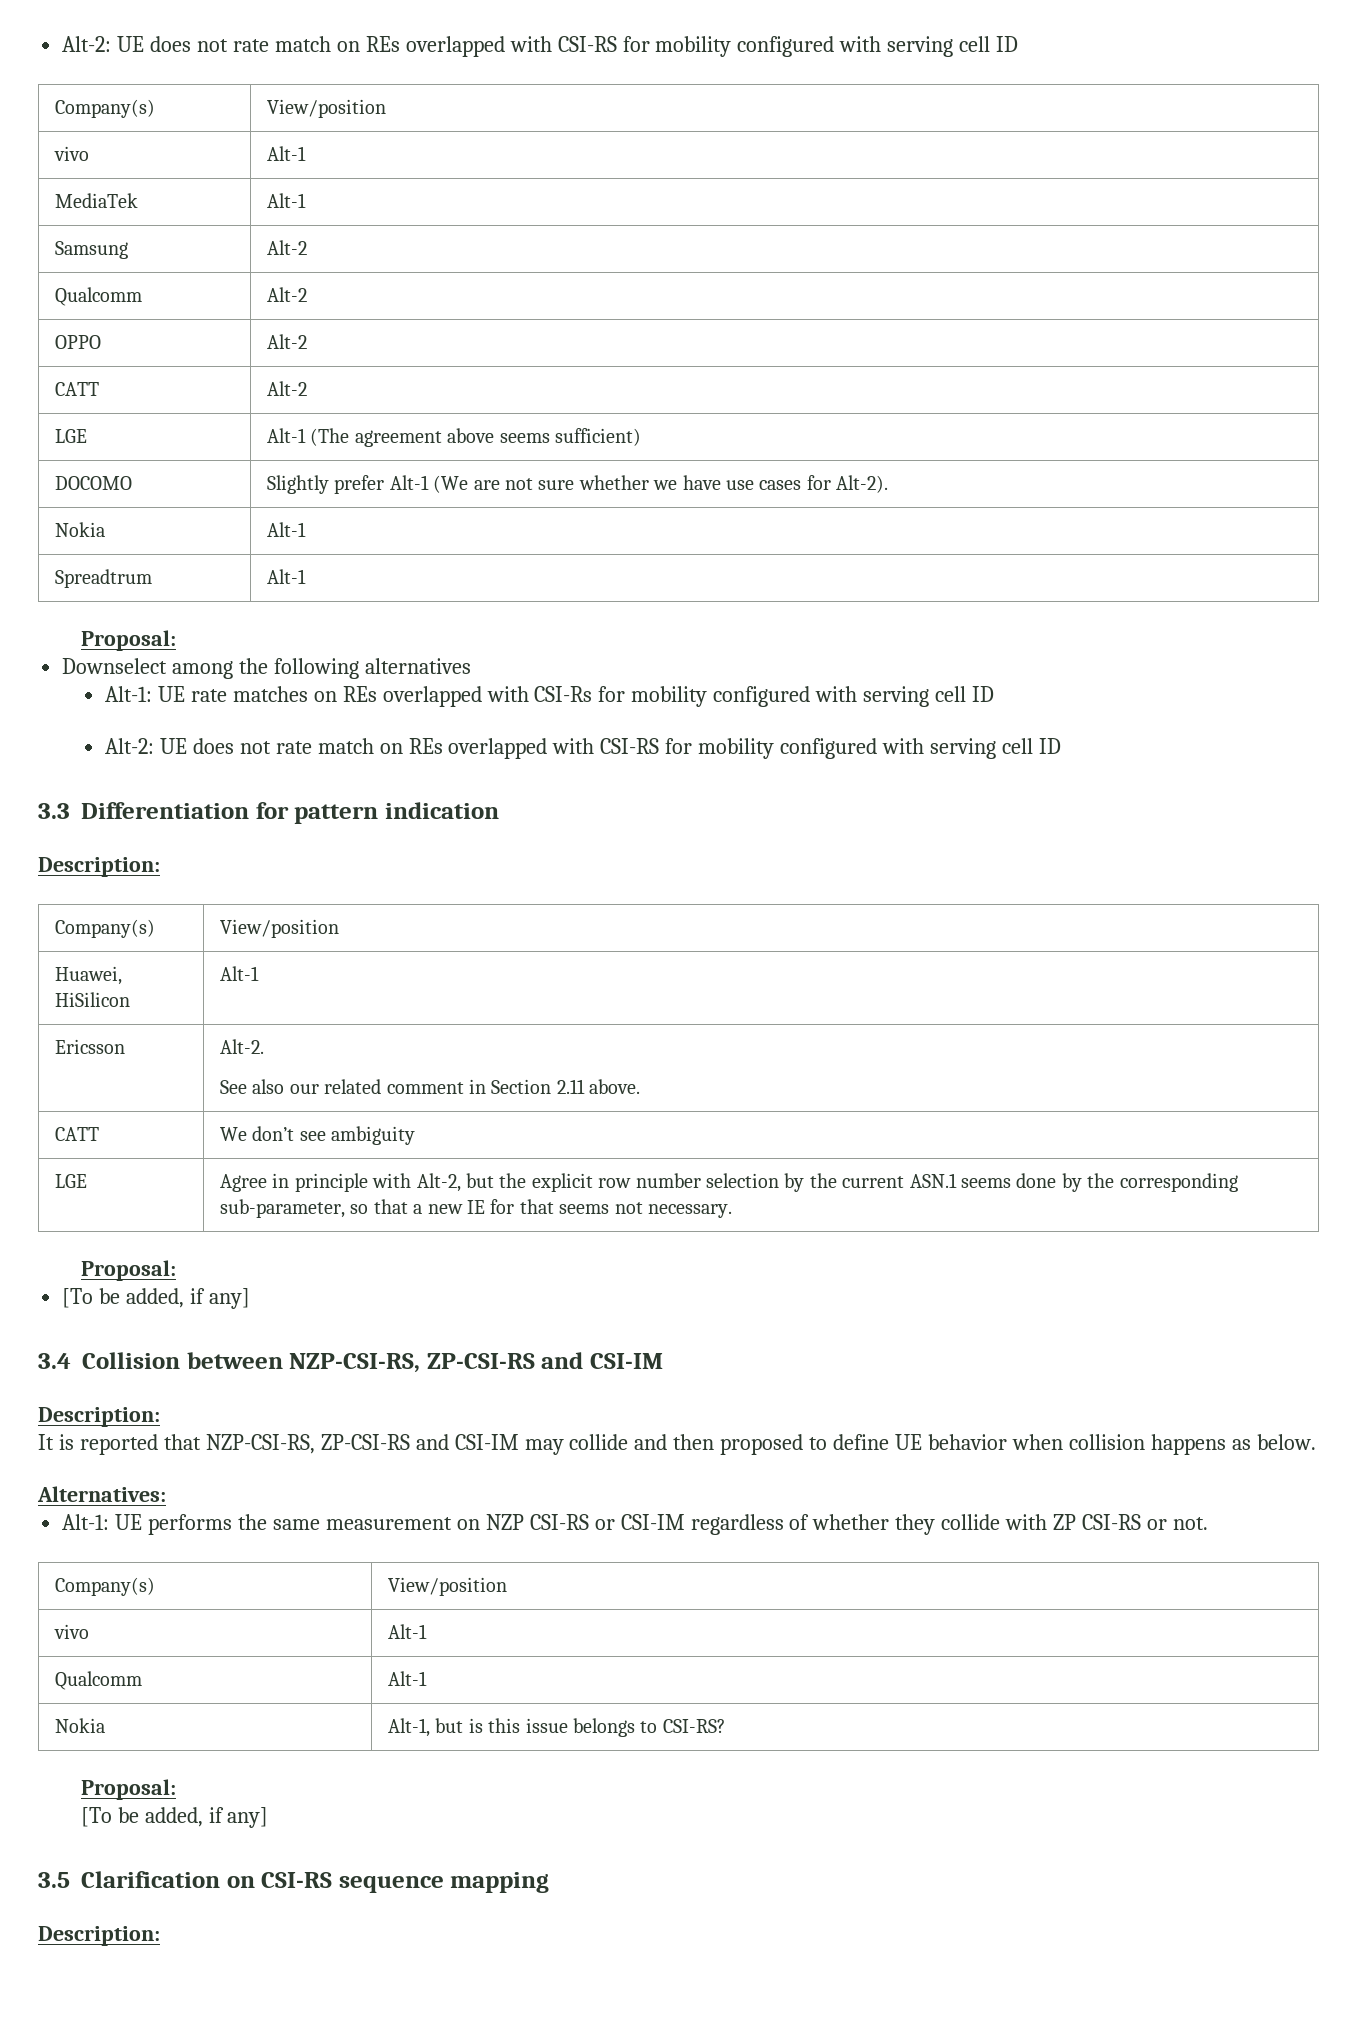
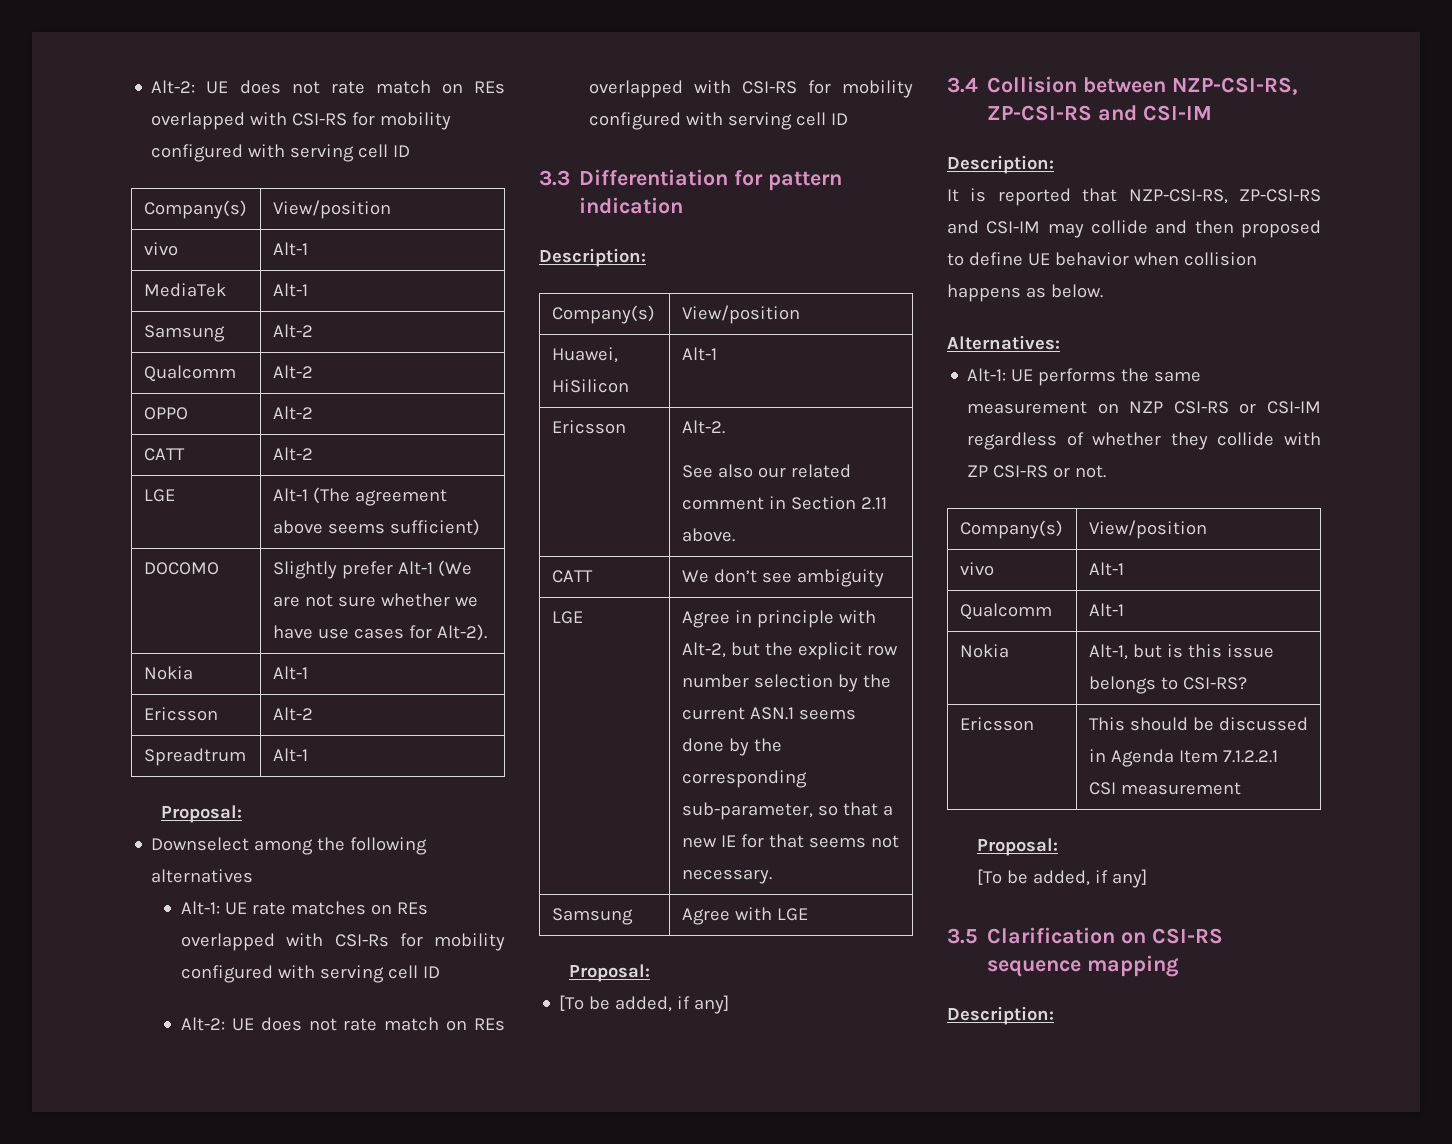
+ Ericsson | Alt-2
+ Samsung | Agree with LGE
+ Ericsson | This should be discussed in Agenda Item 7.1.2.2.1 CSI measurement

